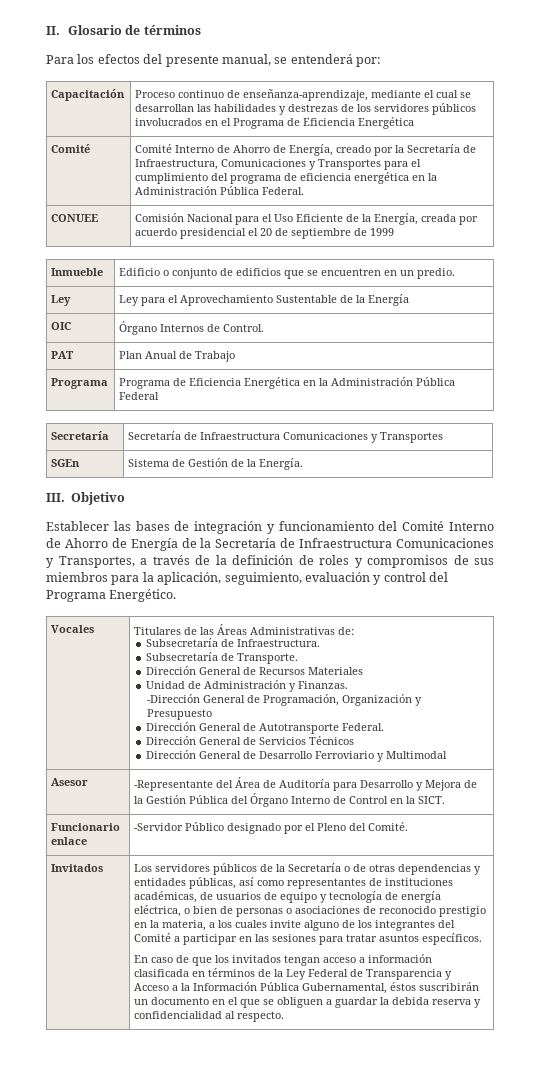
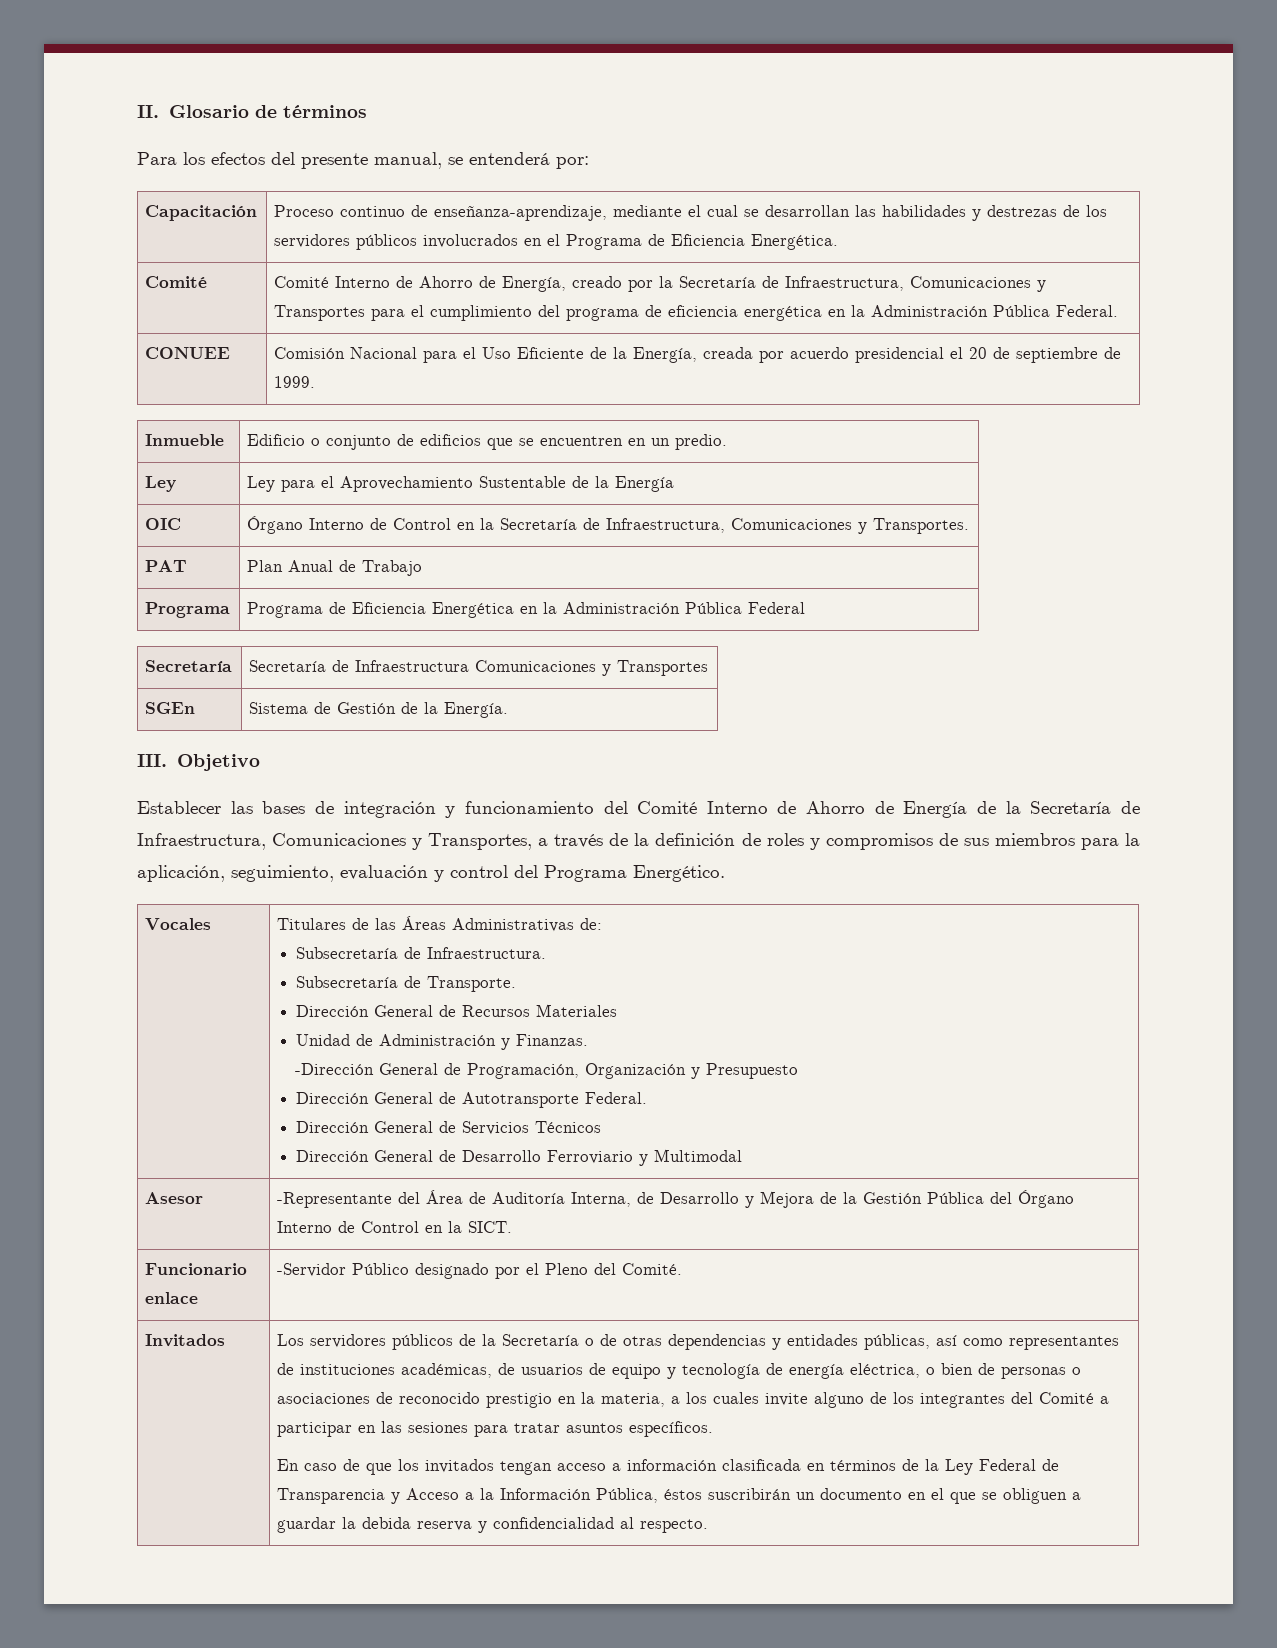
- Capacitación | Proceso continuo de enseñanza-aprendizaje, mediante el cual se desarrollan las habilidades y destrezas de los servidores públicos involucrados en el Programa de Eficiencia Energética
+ Capacitación | Proceso continuo de enseñanza-aprendizaje, mediante el cual se desarrollan las habilidades y destrezas de los servidores públicos involucrados en el Programa de Eficiencia Energética.
- CONUEE | Comisión Nacional para el Uso Eficiente de la Energía, creada por acuerdo presidencial el 20 de septiembre de 1999
+ CONUEE | Comisión Nacional para el Uso Eficiente de la Energía, creada por acuerdo presidencial el 20 de septiembre de 1999.
- OIC | Órgano Internos de Control.
+ OIC | Órgano Interno de Control en la Secretaría de Infraestructura, Comunicaciones y Transportes.
- Establecer las bases de integración y funcionamiento del Comité Interno de Ahorro de Energía de la Secretaría de Infraestructura Comunicaciones y Transportes, a través de la definición de roles y compromisos de sus miembros para la aplicación, seguimiento, evaluación y control del Programa Energético.
+ Establecer las bases de integración y funcionamiento del Comité Interno de Ahorro de Energía de la Secretaría de Infraestructura, Comunicaciones y Transportes, a través de la definición de roles y compromisos de sus miembros para la aplicación, seguimiento, evaluación y control del Programa Energético.
- Asesor | -Representante del Área de Auditoría para Desarrollo y Mejora de la Gestión Pública del Órgano Interno de Control en la SICT.
+ Asesor | -Representante del Área de Auditoría Interna, de Desarrollo y Mejora de la Gestión Pública del Órgano Interno de Control en la SICT.
- En caso de que los invitados tengan acceso a información clasificada en términos de la Ley Federal de Transparencia y Acceso a la Información Pública Gubernamental, éstos suscribirán un documento en el que se obliguen a guardar la debida reserva y confidencialidad al respecto.
+ En caso de que los invitados tengan acceso a información clasificada en términos de la Ley Federal de Transparencia y Acceso a la Información Pública, éstos suscribirán un documento en el que se obliguen a guardar la debida reserva y confidencialidad al respecto.

